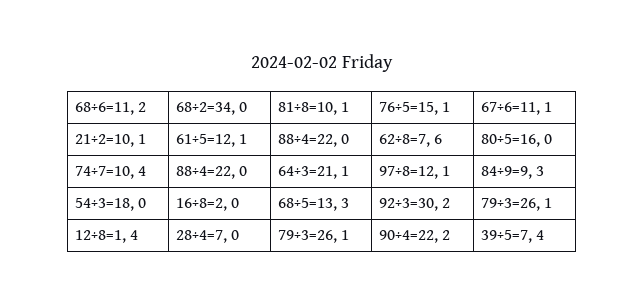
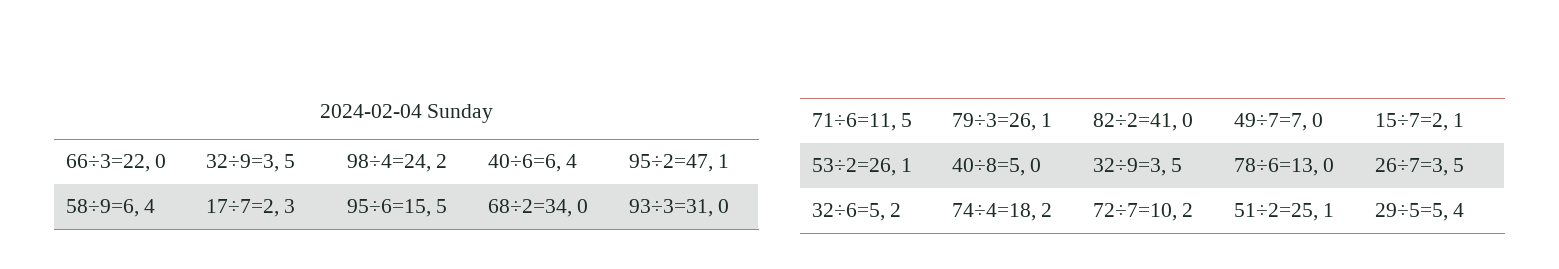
- 2024-02-02 Friday
- 68÷6=11, 2 | 68÷2=34, 0 | 81÷8=10, 1 | 76÷5=15, 1 | 67÷6=11, 1
- 21÷2=10, 1 | 61÷5=12, 1 | 88÷4=22, 0 | 62÷8=7, 6 | 80÷5=16, 0
- 74÷7=10, 4 | 88÷4=22, 0 | 64÷3=21, 1 | 97÷8=12, 1 | 84÷9=9, 3
- 54÷3=18, 0 | 16÷8=2, 0 | 68÷5=13, 3 | 92÷3=30, 2 | 79÷3=26, 1
- 12÷8=1, 4 | 28÷4=7, 0 | 79÷3=26, 1 | 90÷4=22, 2 | 39÷5=7, 4
+ 2024-02-04 Sunday
+ 66÷3=22, 0 | 32÷9=3, 5 | 98÷4=24, 2 | 40÷6=6, 4 | 95÷2=47, 1
+ 58÷9=6, 4 | 17÷7=2, 3 | 95÷6=15, 5 | 68÷2=34, 0 | 93÷3=31, 0
+ 71÷6=11, 5 | 79÷3=26, 1 | 82÷2=41, 0 | 49÷7=7, 0 | 15÷7=2, 1
+ 53÷2=26, 1 | 40÷8=5, 0 | 32÷9=3, 5 | 78÷6=13, 0 | 26÷7=3, 5
+ 32÷6=5, 2 | 74÷4=18, 2 | 72÷7=10, 2 | 51÷2=25, 1 | 29÷5=5, 4

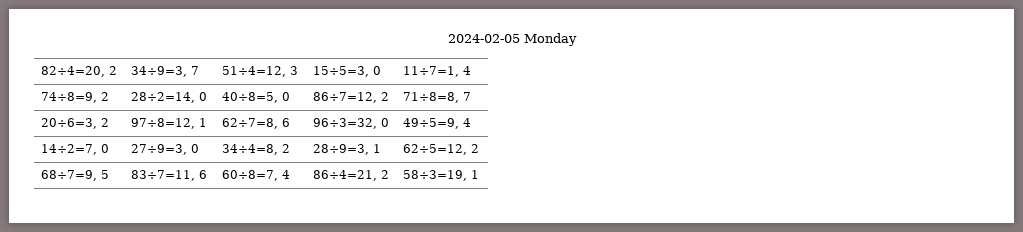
- 2024-02-04 Sunday
- 66÷3=22, 0 | 32÷9=3, 5 | 98÷4=24, 2 | 40÷6=6, 4 | 95÷2=47, 1
- 58÷9=6, 4 | 17÷7=2, 3 | 95÷6=15, 5 | 68÷2=34, 0 | 93÷3=31, 0
- 71÷6=11, 5 | 79÷3=26, 1 | 82÷2=41, 0 | 49÷7=7, 0 | 15÷7=2, 1
- 53÷2=26, 1 | 40÷8=5, 0 | 32÷9=3, 5 | 78÷6=13, 0 | 26÷7=3, 5
- 32÷6=5, 2 | 74÷4=18, 2 | 72÷7=10, 2 | 51÷2=25, 1 | 29÷5=5, 4
+ 2024-02-05 Monday
+ 82÷4=20, 2 | 34÷9=3, 7 | 51÷4=12, 3 | 15÷5=3, 0 | 11÷7=1, 4
+ 74÷8=9, 2 | 28÷2=14, 0 | 40÷8=5, 0 | 86÷7=12, 2 | 71÷8=8, 7
+ 20÷6=3, 2 | 97÷8=12, 1 | 62÷7=8, 6 | 96÷3=32, 0 | 49÷5=9, 4
+ 14÷2=7, 0 | 27÷9=3, 0 | 34÷4=8, 2 | 28÷9=3, 1 | 62÷5=12, 2
+ 68÷7=9, 5 | 83÷7=11, 6 | 60÷8=7, 4 | 86÷4=21, 2 | 58÷3=19, 1

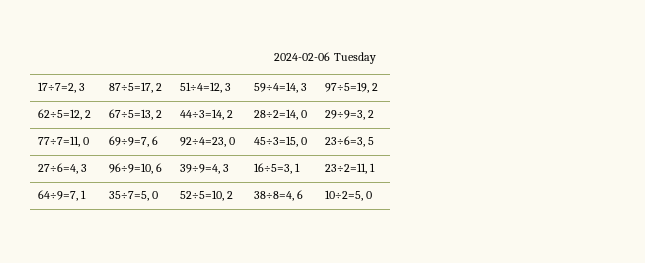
- 2024-02-05 Monday
- 82÷4=20, 2 | 34÷9=3, 7 | 51÷4=12, 3 | 15÷5=3, 0 | 11÷7=1, 4
- 74÷8=9, 2 | 28÷2=14, 0 | 40÷8=5, 0 | 86÷7=12, 2 | 71÷8=8, 7
- 20÷6=3, 2 | 97÷8=12, 1 | 62÷7=8, 6 | 96÷3=32, 0 | 49÷5=9, 4
- 14÷2=7, 0 | 27÷9=3, 0 | 34÷4=8, 2 | 28÷9=3, 1 | 62÷5=12, 2
- 68÷7=9, 5 | 83÷7=11, 6 | 60÷8=7, 4 | 86÷4=21, 2 | 58÷3=19, 1
+ 2024-02-06 Tuesday
+ 17÷7=2, 3 | 87÷5=17, 2 | 51÷4=12, 3 | 59÷4=14, 3 | 97÷5=19, 2
+ 62÷5=12, 2 | 67÷5=13, 2 | 44÷3=14, 2 | 28÷2=14, 0 | 29÷9=3, 2
+ 77÷7=11, 0 | 69÷9=7, 6 | 92÷4=23, 0 | 45÷3=15, 0 | 23÷6=3, 5
+ 27÷6=4, 3 | 96÷9=10, 6 | 39÷9=4, 3 | 16÷5=3, 1 | 23÷2=11, 1
+ 64÷9=7, 1 | 35÷7=5, 0 | 52÷5=10, 2 | 38÷8=4, 6 | 10÷2=5, 0

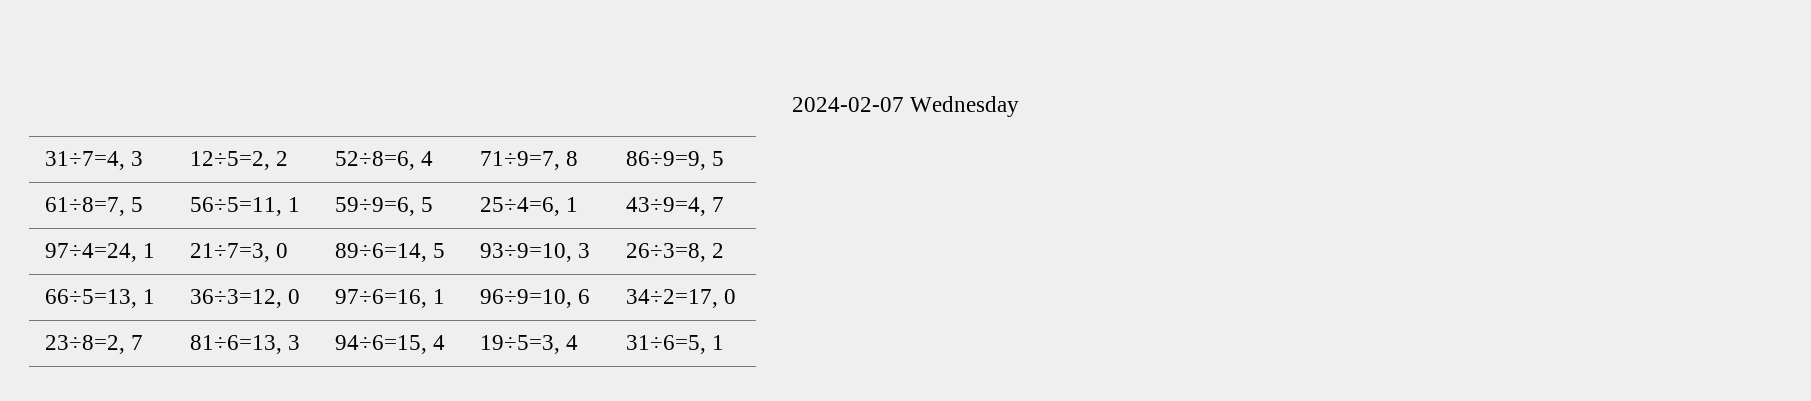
- 2024-02-06 Tuesday
- 17÷7=2, 3 | 87÷5=17, 2 | 51÷4=12, 3 | 59÷4=14, 3 | 97÷5=19, 2
- 62÷5=12, 2 | 67÷5=13, 2 | 44÷3=14, 2 | 28÷2=14, 0 | 29÷9=3, 2
- 77÷7=11, 0 | 69÷9=7, 6 | 92÷4=23, 0 | 45÷3=15, 0 | 23÷6=3, 5
- 27÷6=4, 3 | 96÷9=10, 6 | 39÷9=4, 3 | 16÷5=3, 1 | 23÷2=11, 1
- 64÷9=7, 1 | 35÷7=5, 0 | 52÷5=10, 2 | 38÷8=4, 6 | 10÷2=5, 0
+ 2024-02-07 Wednesday
+ 31÷7=4, 3 | 12÷5=2, 2 | 52÷8=6, 4 | 71÷9=7, 8 | 86÷9=9, 5
+ 61÷8=7, 5 | 56÷5=11, 1 | 59÷9=6, 5 | 25÷4=6, 1 | 43÷9=4, 7
+ 97÷4=24, 1 | 21÷7=3, 0 | 89÷6=14, 5 | 93÷9=10, 3 | 26÷3=8, 2
+ 66÷5=13, 1 | 36÷3=12, 0 | 97÷6=16, 1 | 96÷9=10, 6 | 34÷2=17, 0
+ 23÷8=2, 7 | 81÷6=13, 3 | 94÷6=15, 4 | 19÷5=3, 4 | 31÷6=5, 1

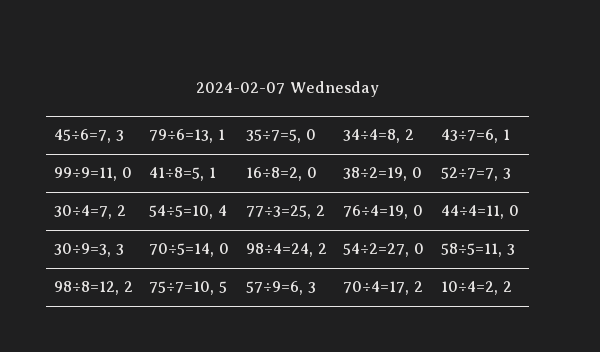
- 31÷7=4, 3 | 12÷5=2, 2 | 52÷8=6, 4 | 71÷9=7, 8 | 86÷9=9, 5
- 61÷8=7, 5 | 56÷5=11, 1 | 59÷9=6, 5 | 25÷4=6, 1 | 43÷9=4, 7
- 97÷4=24, 1 | 21÷7=3, 0 | 89÷6=14, 5 | 93÷9=10, 3 | 26÷3=8, 2
- 66÷5=13, 1 | 36÷3=12, 0 | 97÷6=16, 1 | 96÷9=10, 6 | 34÷2=17, 0
- 23÷8=2, 7 | 81÷6=13, 3 | 94÷6=15, 4 | 19÷5=3, 4 | 31÷6=5, 1
+ 45÷6=7, 3 | 79÷6=13, 1 | 35÷7=5, 0 | 34÷4=8, 2 | 43÷7=6, 1
+ 99÷9=11, 0 | 41÷8=5, 1 | 16÷8=2, 0 | 38÷2=19, 0 | 52÷7=7, 3
+ 30÷4=7, 2 | 54÷5=10, 4 | 77÷3=25, 2 | 76÷4=19, 0 | 44÷4=11, 0
+ 30÷9=3, 3 | 70÷5=14, 0 | 98÷4=24, 2 | 54÷2=27, 0 | 58÷5=11, 3
+ 98÷8=12, 2 | 75÷7=10, 5 | 57÷9=6, 3 | 70÷4=17, 2 | 10÷4=2, 2

